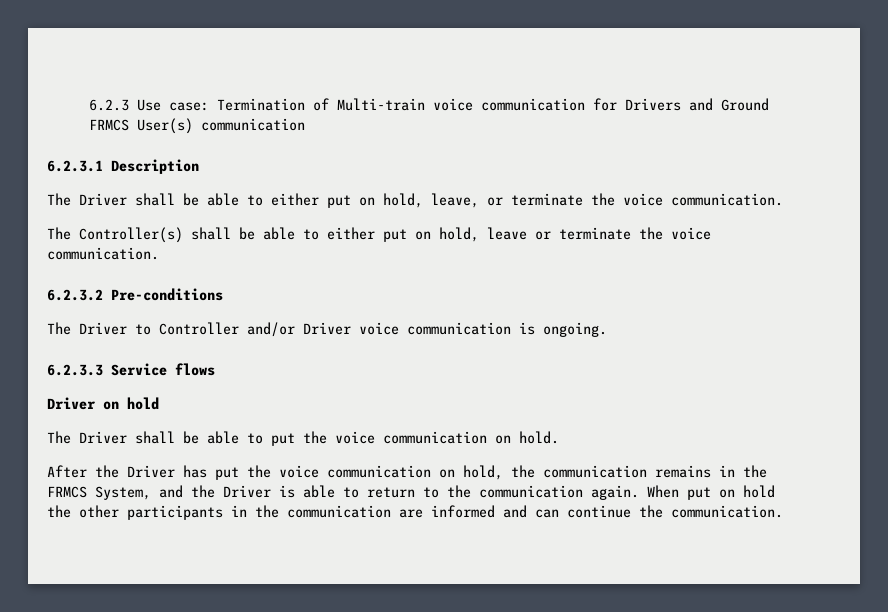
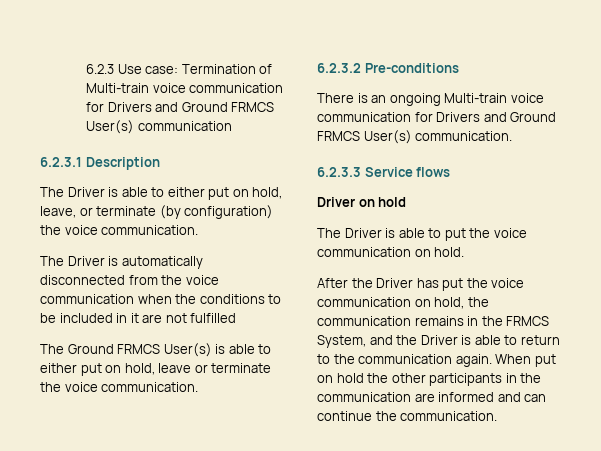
- The Driver shall be able to either put on hold, leave, or terminate the voice communication.
+ The Driver is able to either put on hold, leave, or terminate (by configuration) the voice communication.
- The Controller(s) shall be able to either put on hold, leave or terminate the voice communication.
+ The Driver is automatically disconnected from the voice communication when the conditions to be included in it are not fulfilled
+ The Ground FRMCS User(s) is able to either put on hold, leave or terminate the voice communication.
- The Driver to Controller and/or Driver voice communication is ongoing.
+ There is an ongoing Multi-train voice communication for Drivers and Ground FRMCS User(s) communication.
- The Driver shall be able to put the voice communication on hold.
+ The Driver is able to put the voice communication on hold.

